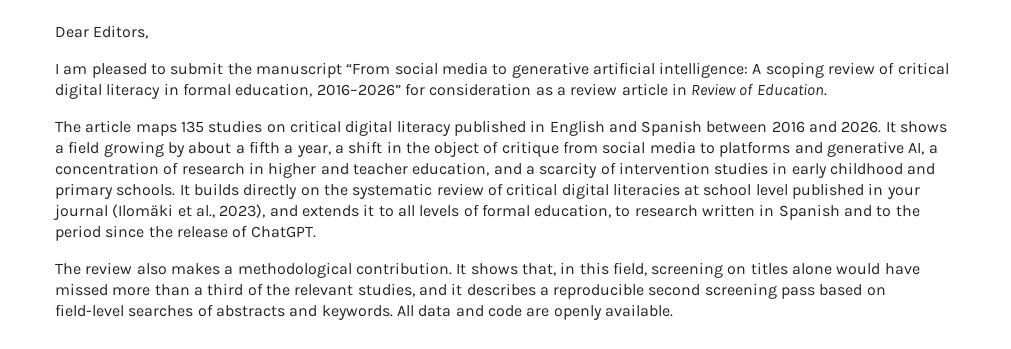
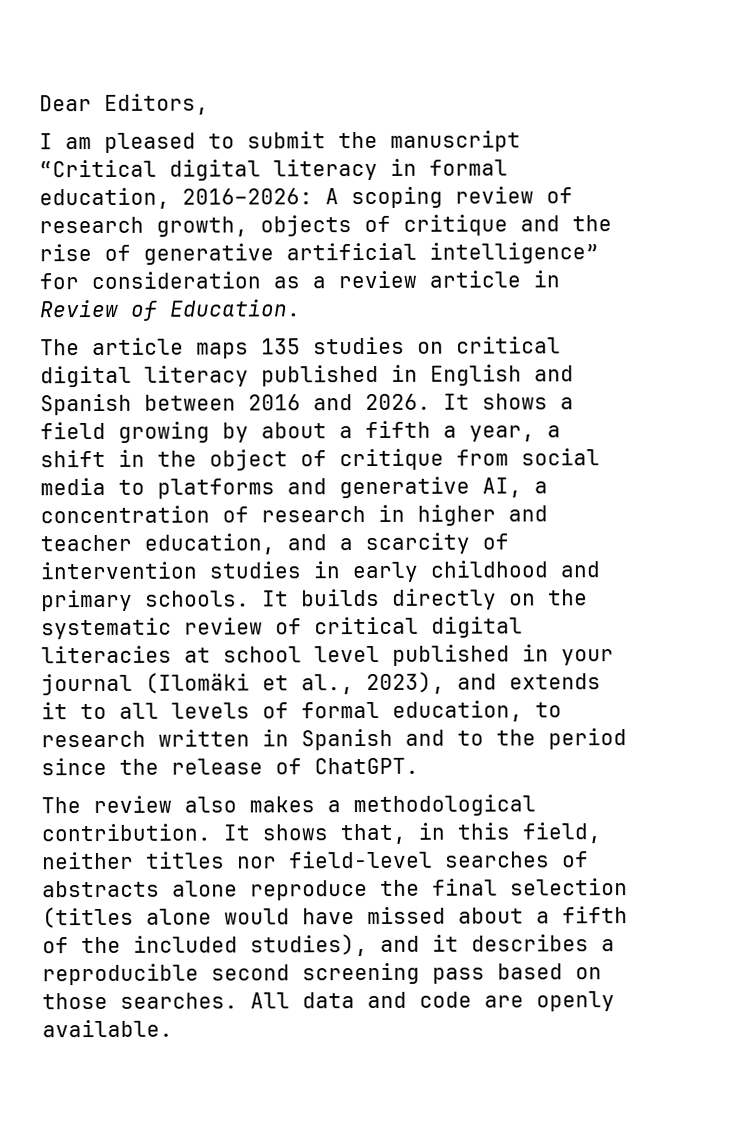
- I am pleased to submit the manuscript “From social media to generative artificial intelligence: A scoping review of critical digital literacy in formal education, 2016–2026” for consideration as a review article in Review of Education.
+ I am pleased to submit the manuscript “Critical digital literacy in formal education, 2016–2026: A scoping review of research growth, objects of critique and the rise of generative artificial intelligence” for consideration as a review article in Review of Education.
- It shows that, in this field, screening on titles alone would have missed more than a third of the relevant studies, and it describes a reproducible second screening pass based on field-level searches of abstracts and keywords.
+ It shows that, in this field, neither titles nor field-level searches of abstracts alone reproduce the final selection (titles alone would have missed about a fifth of the included studies), and it describes a reproducible second screening pass based on those searches.

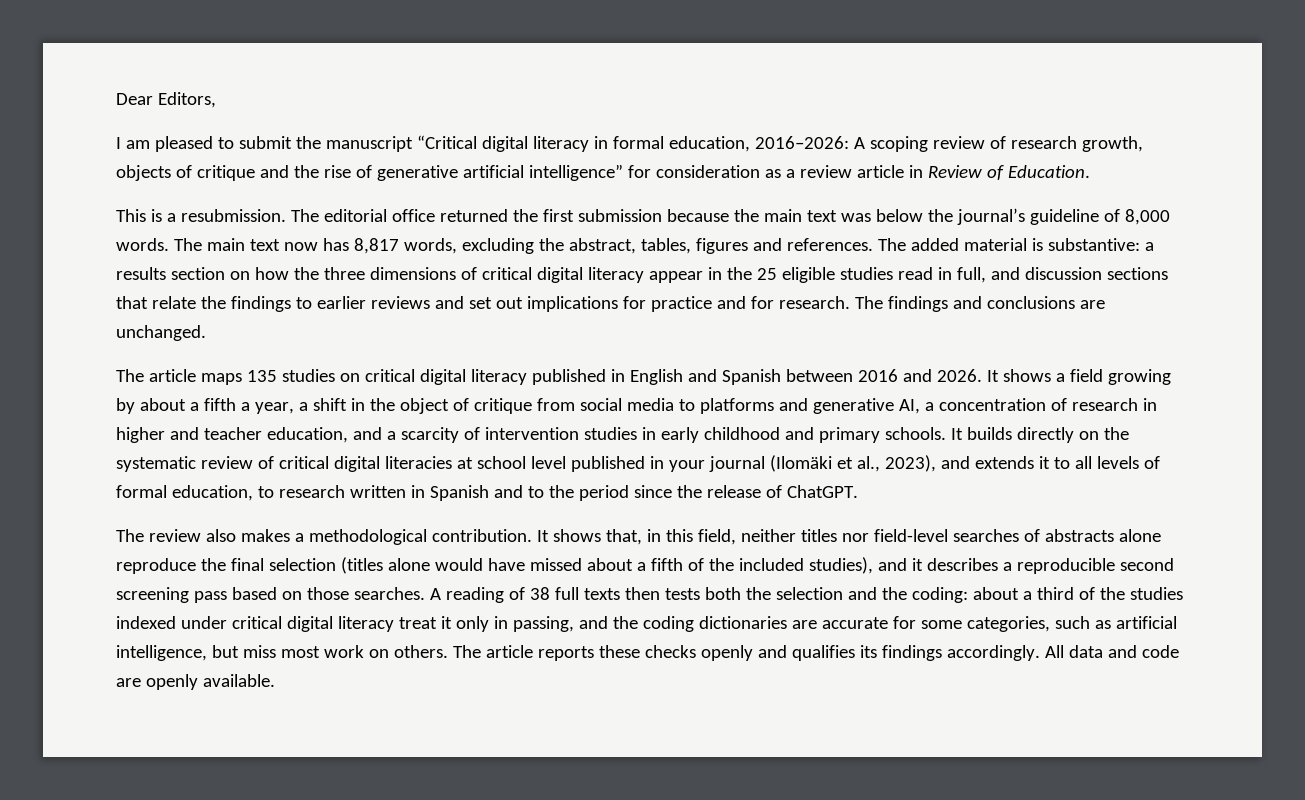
+ This is a resubmission. The editorial office returned the first submission because the main text was below the journal’s guideline of 8,000 words. The main text now has 8,817 words, excluding the abstract, tables, figures and references. The added material is substantive: a results section on how the three dimensions of critical digital literacy appear in the 25 eligible studies read in full, and discussion sections that relate the findings to earlier reviews and set out implications for practice and for research. The findings and conclusions are unchanged.
+ A reading of 38 full texts then tests both the selection and the coding: about a third of the studies indexed under critical digital literacy treat it only in passing, and the coding dictionaries are accurate for some categories, such as artificial intelligence, but miss most work on others. The article reports these checks openly and qualifies its findings accordingly.

